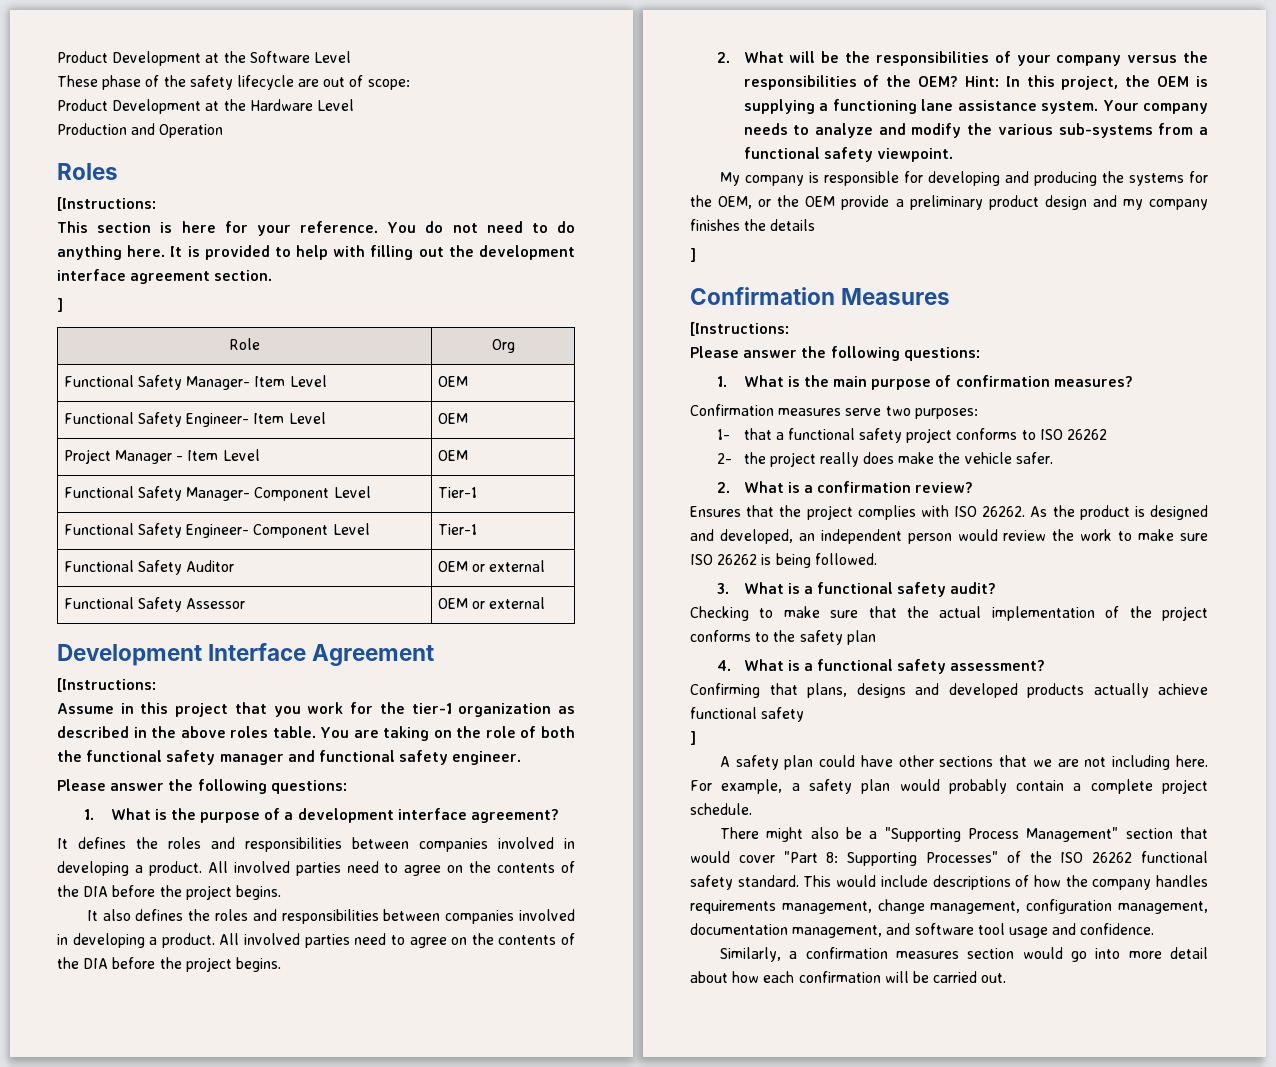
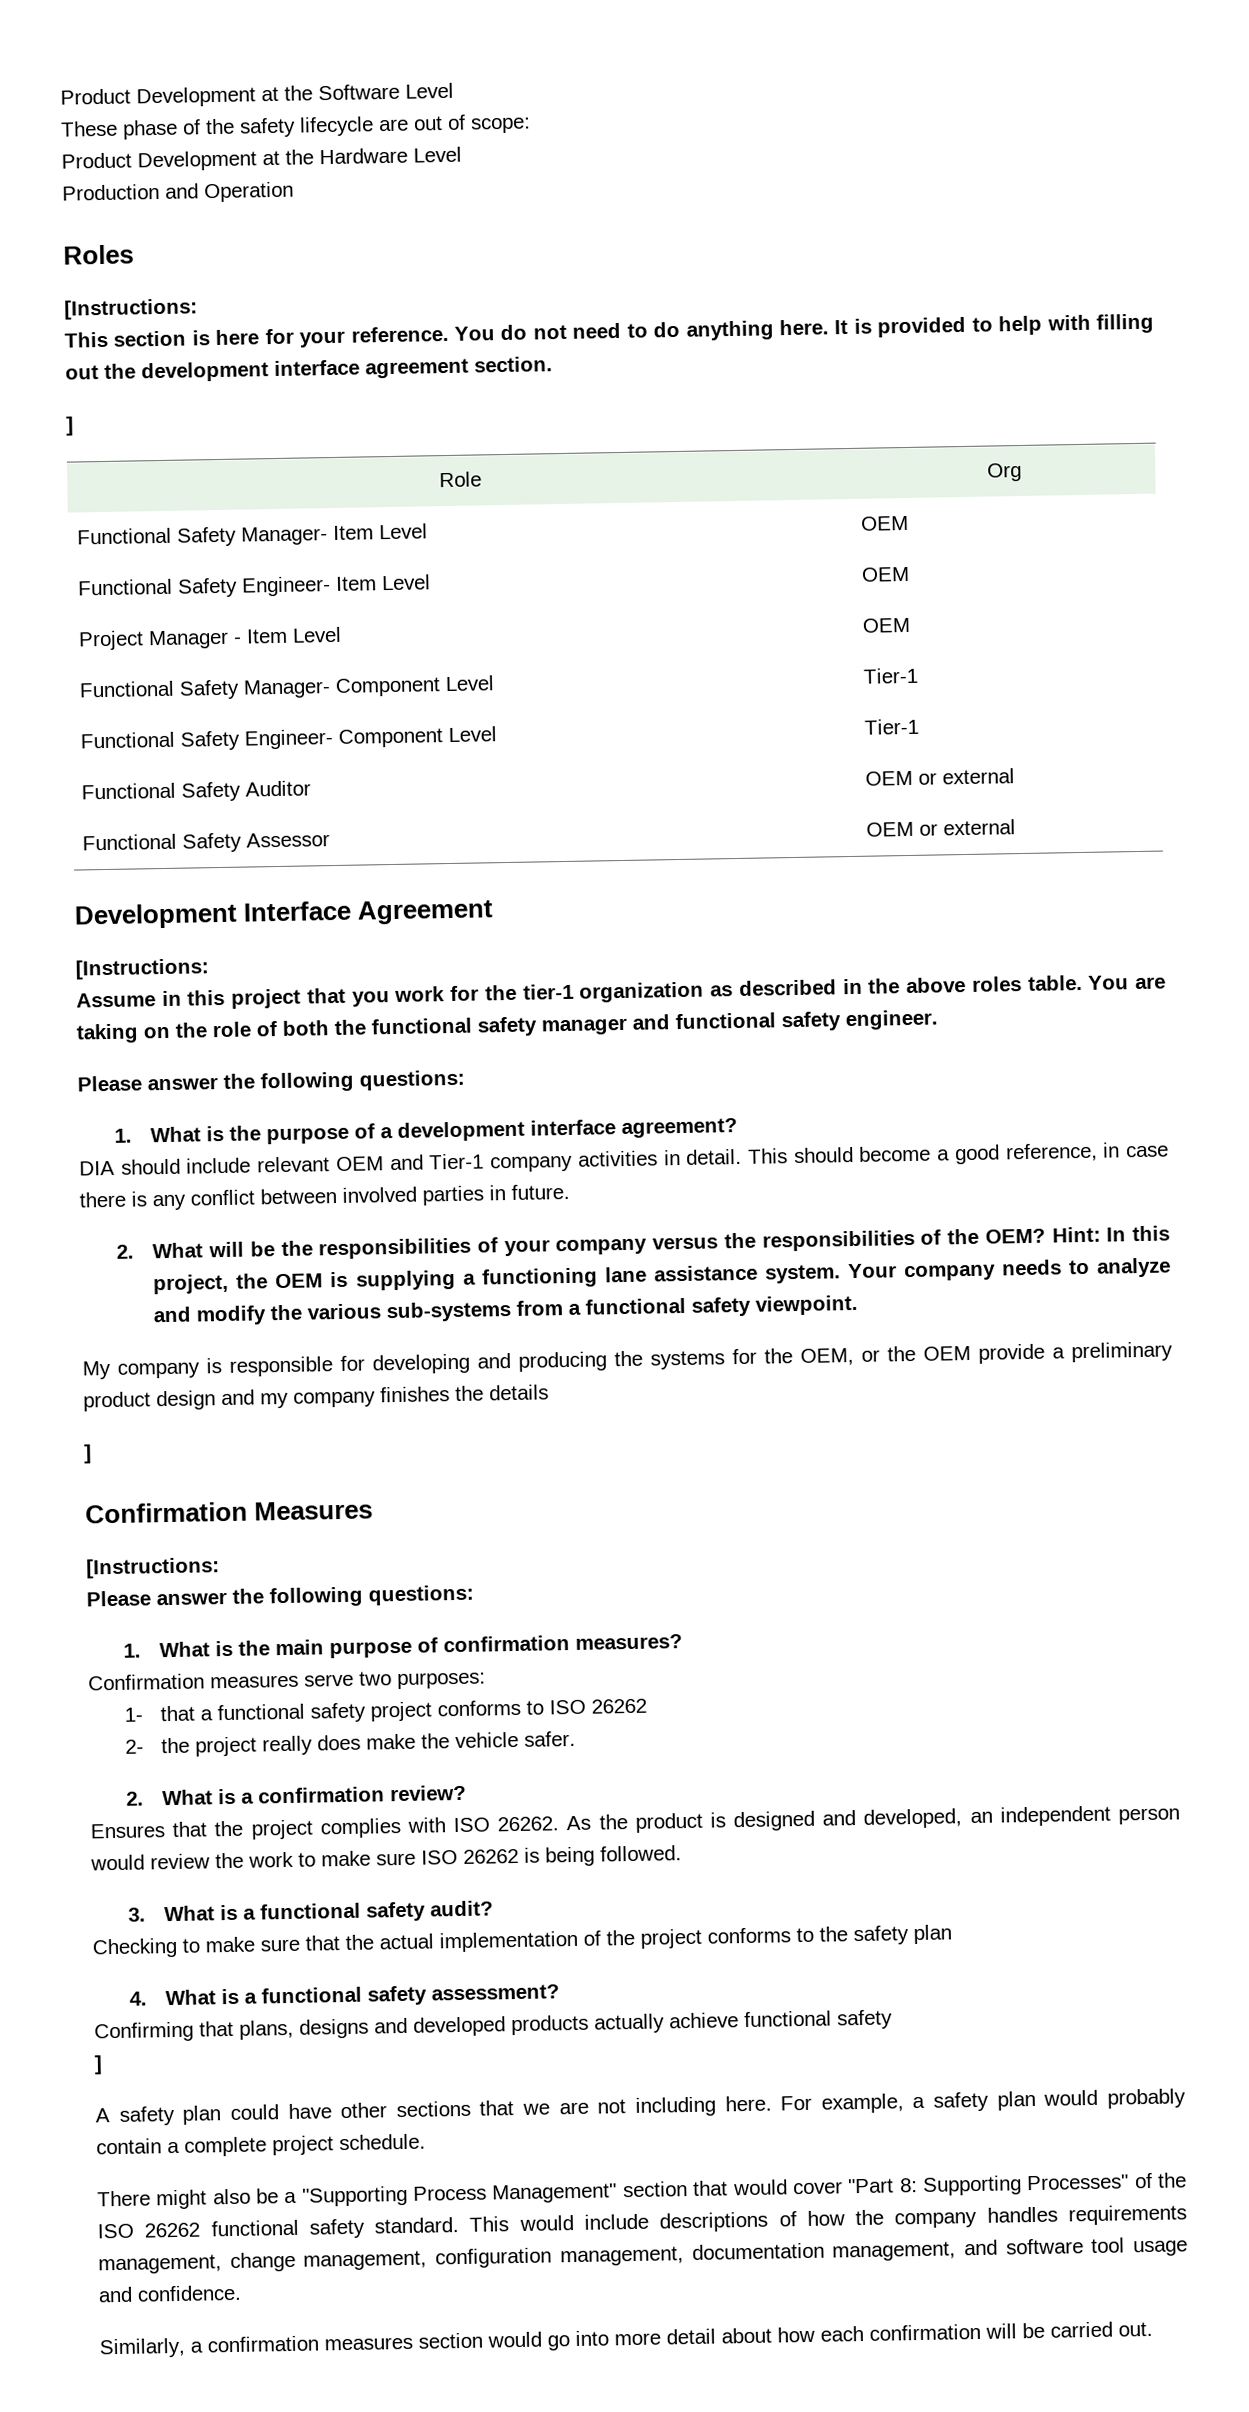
- It defines the roles and responsibilities between companies involved in developing a product. All involved parties need to agree on the contents of the DIA before the project begins.
- It also defines the roles and responsibilities between companies involved in developing a product. All involved parties need to agree on the contents of the DIA before the project begins.
+ DIA should include relevant OEM and Tier-1 company activities in detail. This should become a good reference, in case there is any conflict between involved parties in future.

